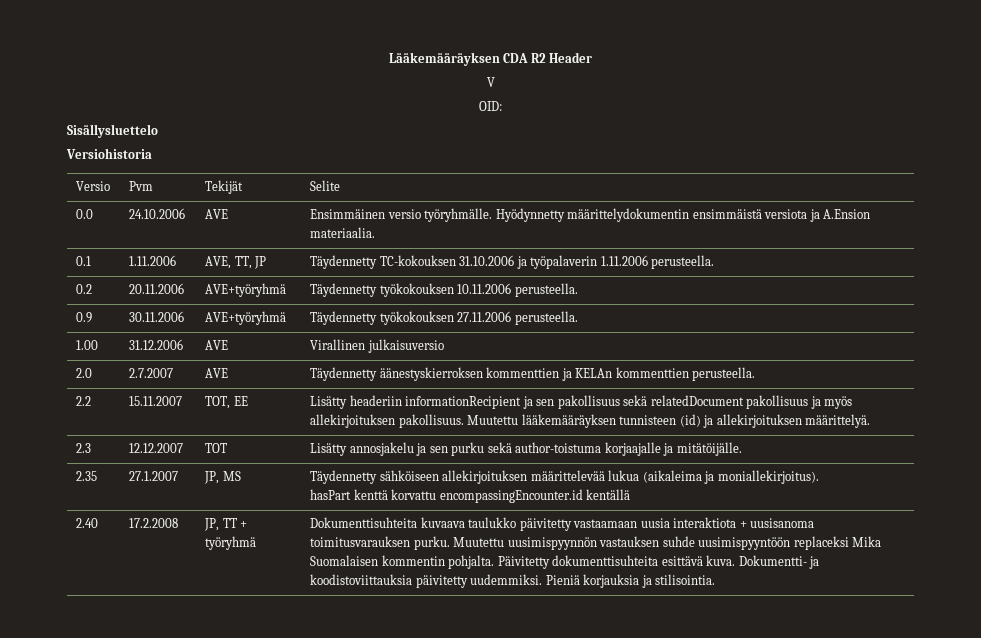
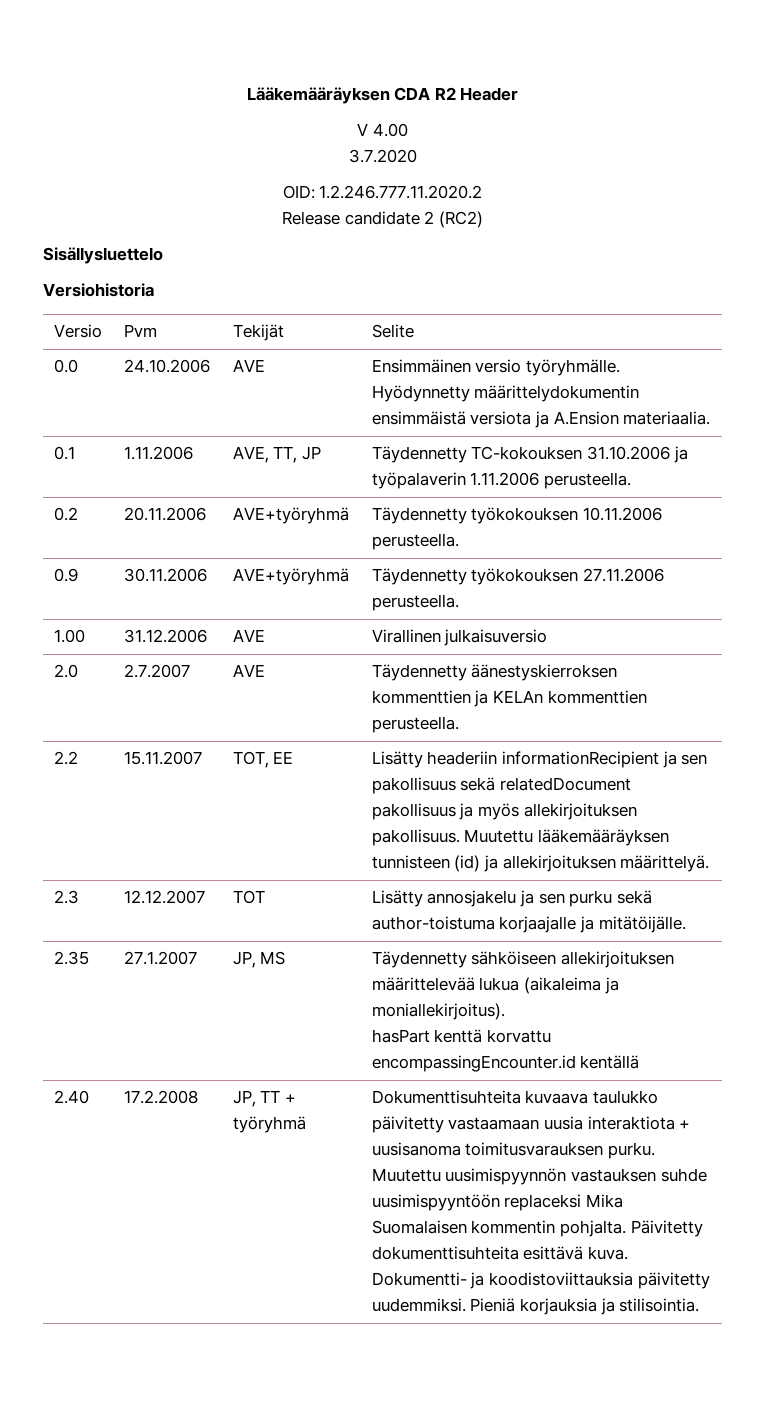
- V
+ V 4.00
+ 3.7.2020
- OID:
+ OID: 1.2.246.777.11.2020.2
+ Release candidate 2 (RC2)

